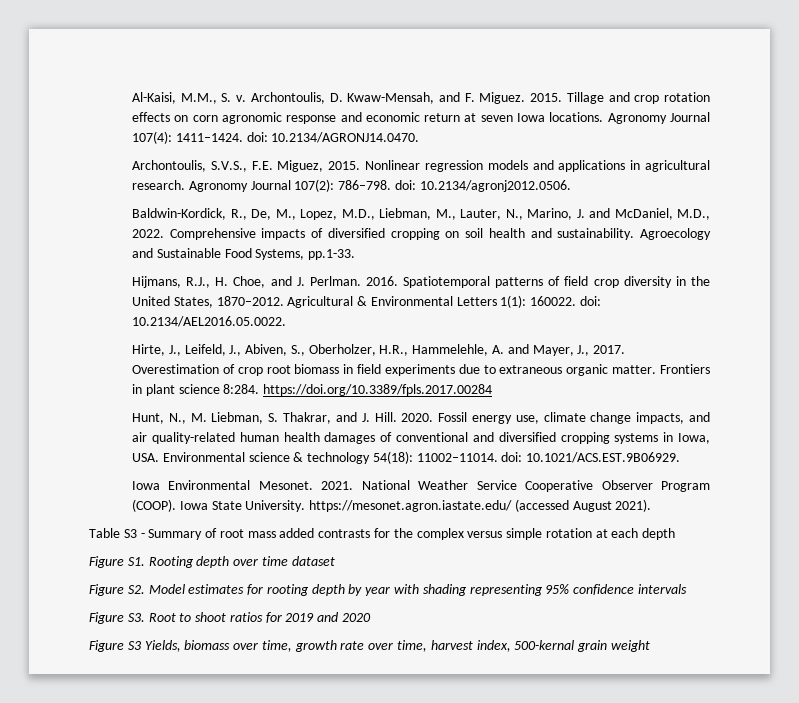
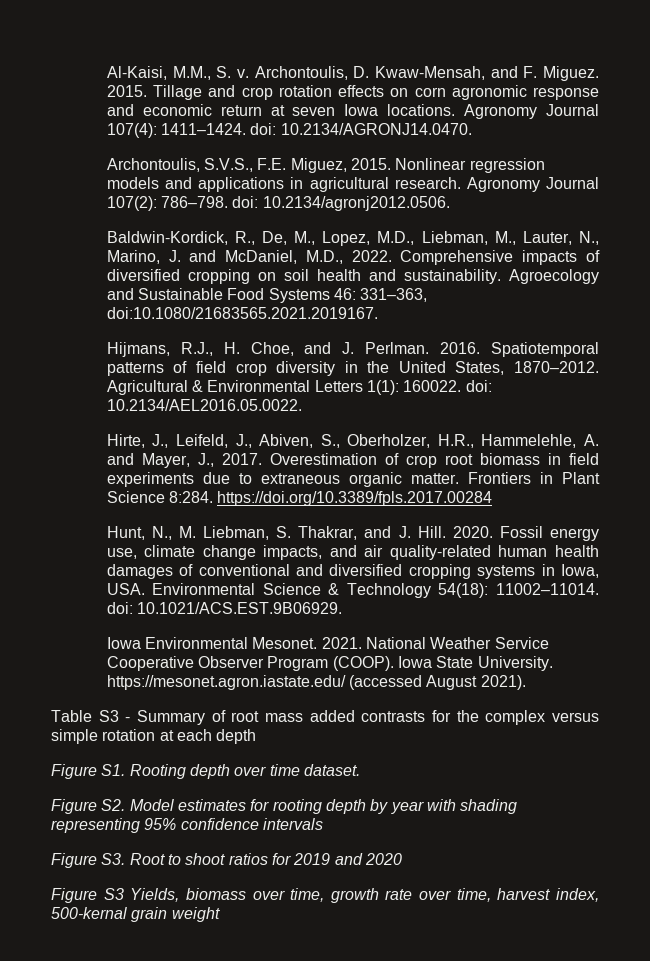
- Agroecology and Sustainable Food Systems, pp.1-33.
+ Agroecology and Sustainable Food Systems 46: 331–363, doi:10.1080/21683565.2021.2019167.
- Frontiers in plant science 8:284. https://doi.org/10.3389/fpls.2017.00284
+ Frontiers in Plant Science 8:284. https://doi.org/10.3389/fpls.2017.00284
- Fossil energy use, climate change impacts, and air quality-related human health damages of conventional and diversified cropping systems in Iowa, USA. Environmental science & technology 54(18): 11002–11014. doi: 10.1021/ACS.EST.9B06929.
+ Fossil energy use, climate change impacts, and air quality-related human health damages of conventional and diversified cropping systems in Iowa, USA. Environmental Science & Technology 54(18): 11002–11014. doi: 10.1021/ACS.EST.9B06929.
- Figure S1. Rooting depth over time dataset
+ Figure S1. Rooting depth over time dataset.

